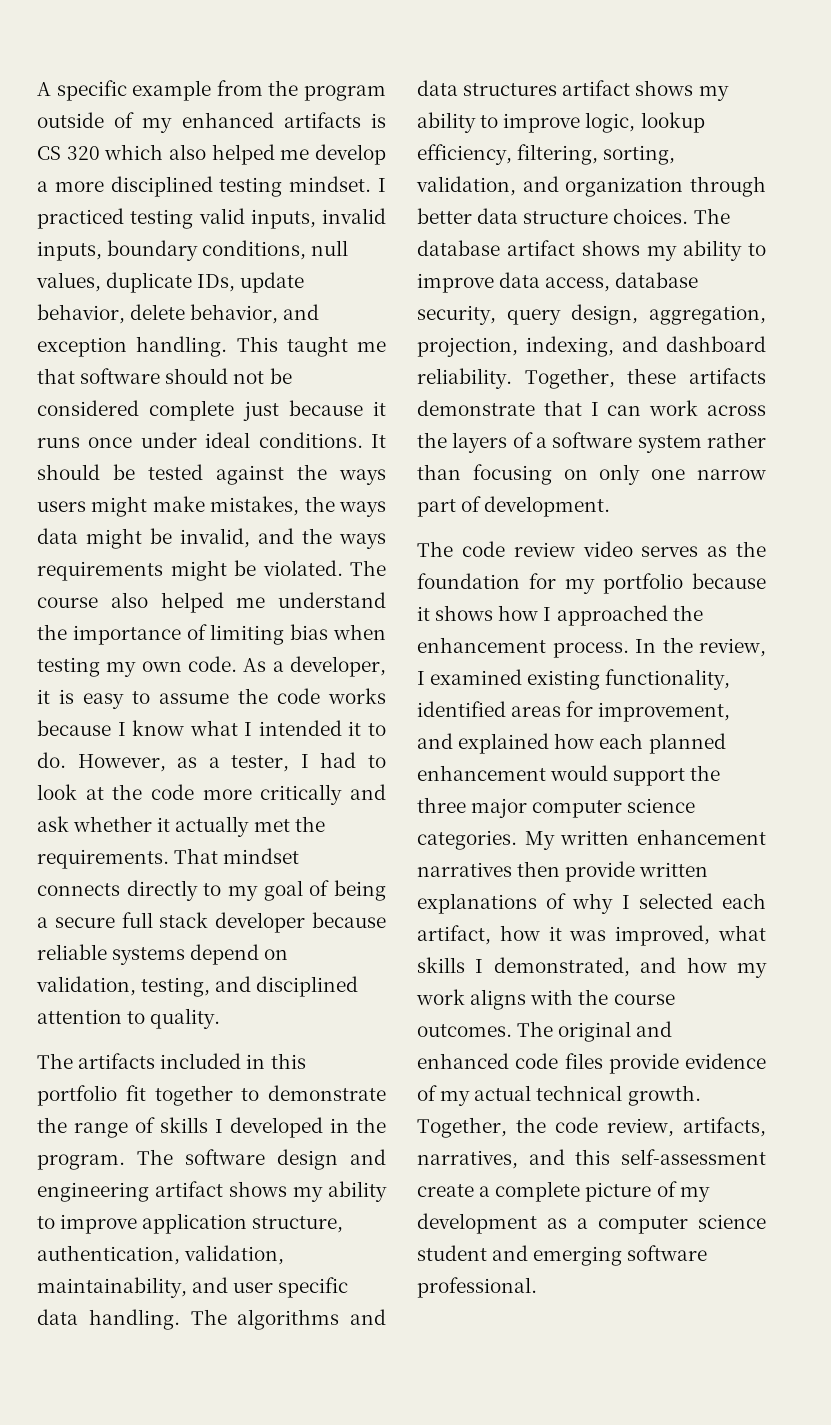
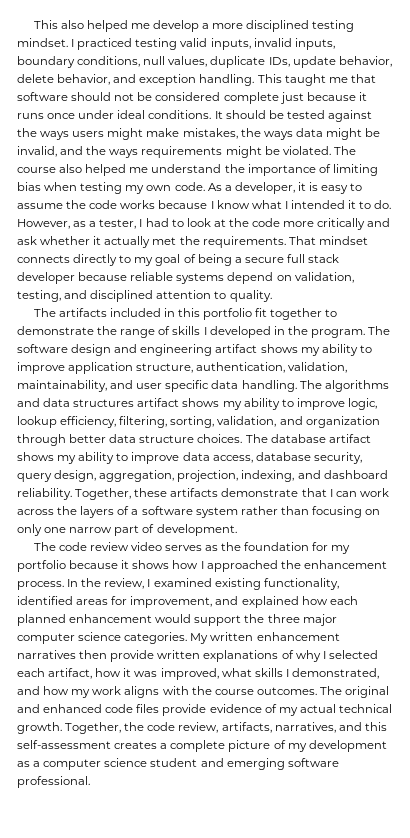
- A specific example from the program outside of my enhanced artifacts is CS 320 which also helped me develop a more disciplined testing mindset.
+ This also helped me develop a more disciplined testing mindset.
- Together, the code review, artifacts, narratives, and this self-assessment create a complete picture of my development as a computer science student and emerging software professional.
+ Together, the code review, artifacts, narratives, and this self-assessment creates a complete picture of my development as a computer science student and emerging software professional.

